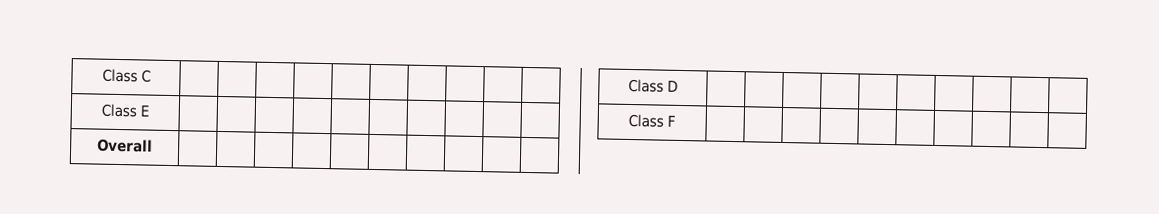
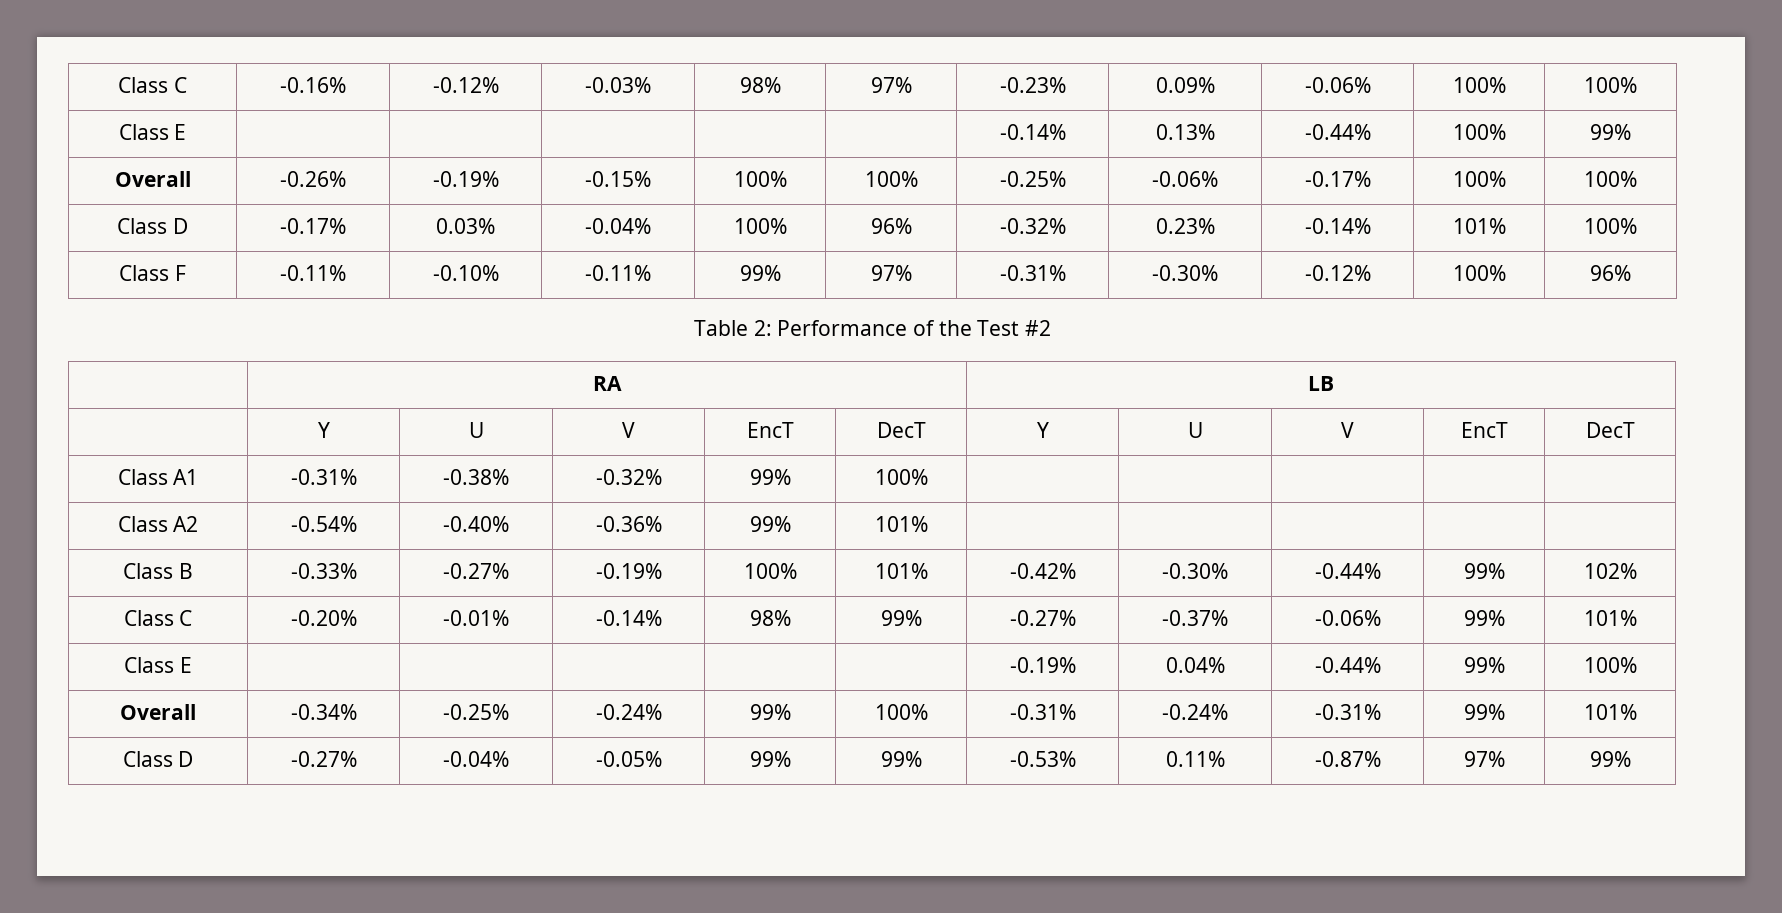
- Class C | | | | | | | | | |
- Class E | | | | | | | | | |
- Overall | | | | | | | | | |
- Class D | | | | | | | | | |
- Class F | | | | | | | | | |
+ Class C | -0.16% | -0.12% | -0.03% | 98% | 97% | -0.23% | 0.09% | -0.06% | 100% | 100%
+ Class E | | | | | | -0.14% | 0.13% | -0.44% | 100% | 99%
+ Overall | -0.26% | -0.19% | -0.15% | 100% | 100% | -0.25% | -0.06% | -0.17% | 100% | 100%
+ Class D | -0.17% | 0.03% | -0.04% | 100% | 96% | -0.32% | 0.23% | -0.14% | 101% | 100%
+ Class F | -0.11% | -0.10% | -0.11% | 99% | 97% | -0.31% | -0.30% | -0.12% | 100% | 96%
+ Table 2: Performance of the Test #2
+ | RA | LB
+ | Y | U | V | EncT | DecT | Y | U | V | EncT | DecT
+ Class A1 | -0.31% | -0.38% | -0.32% | 99% | 100% | | | | |
+ Class A2 | -0.54% | -0.40% | -0.36% | 99% | 101% | | | | |
+ Class B | -0.33% | -0.27% | -0.19% | 100% | 101% | -0.42% | -0.30% | -0.44% | 99% | 102%
+ Class C | -0.20% | -0.01% | -0.14% | 98% | 99% | -0.27% | -0.37% | -0.06% | 99% | 101%
+ Class E | | | | | | -0.19% | 0.04% | -0.44% | 99% | 100%
+ Overall | -0.34% | -0.25% | -0.24% | 99% | 100% | -0.31% | -0.24% | -0.31% | 99% | 101%
+ Class D | -0.27% | -0.04% | -0.05% | 99% | 99% | -0.53% | 0.11% | -0.87% | 97% | 99%

